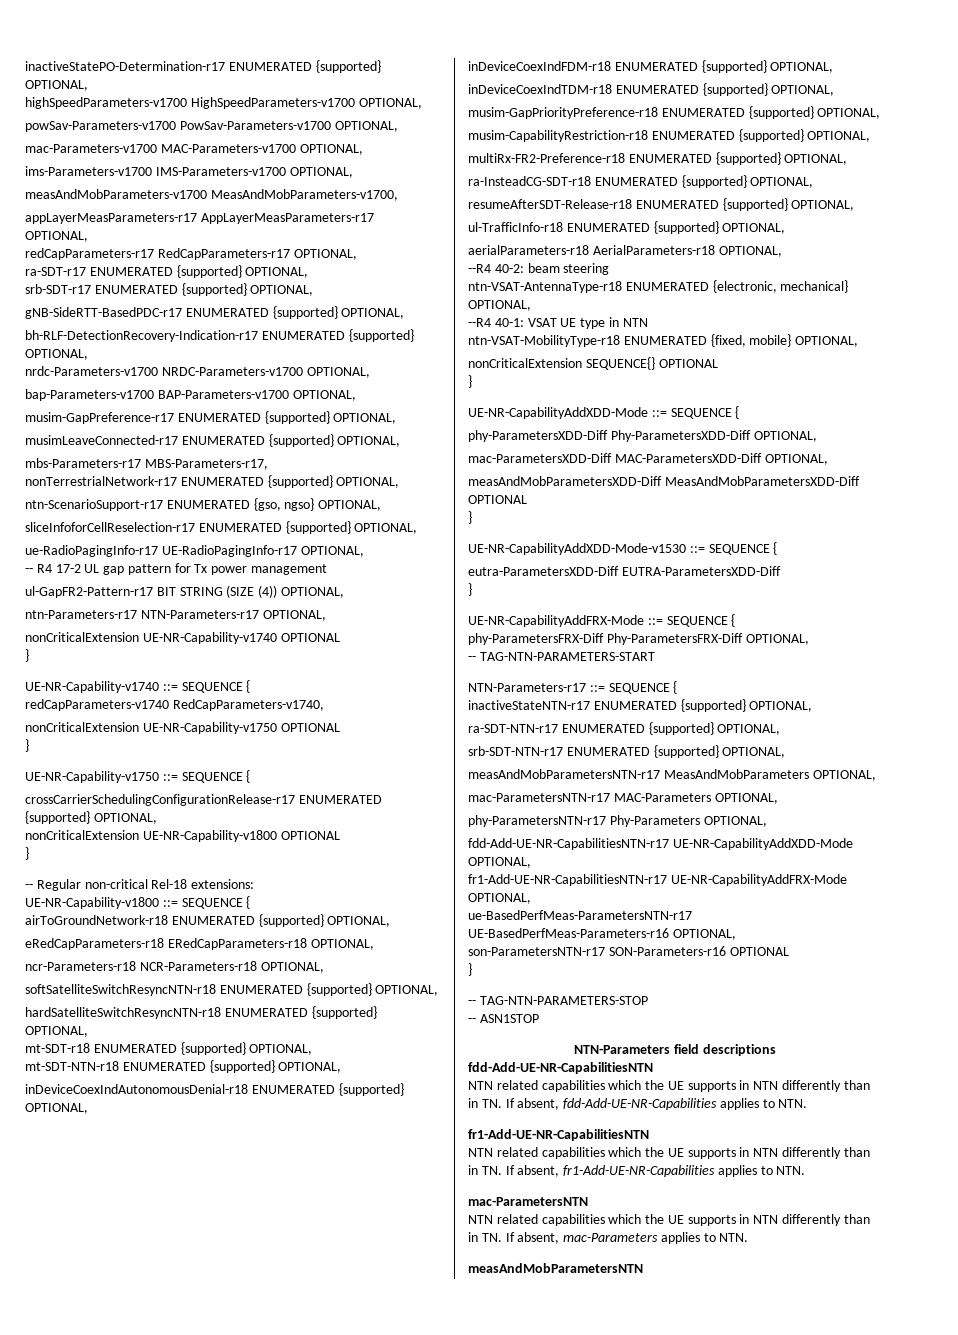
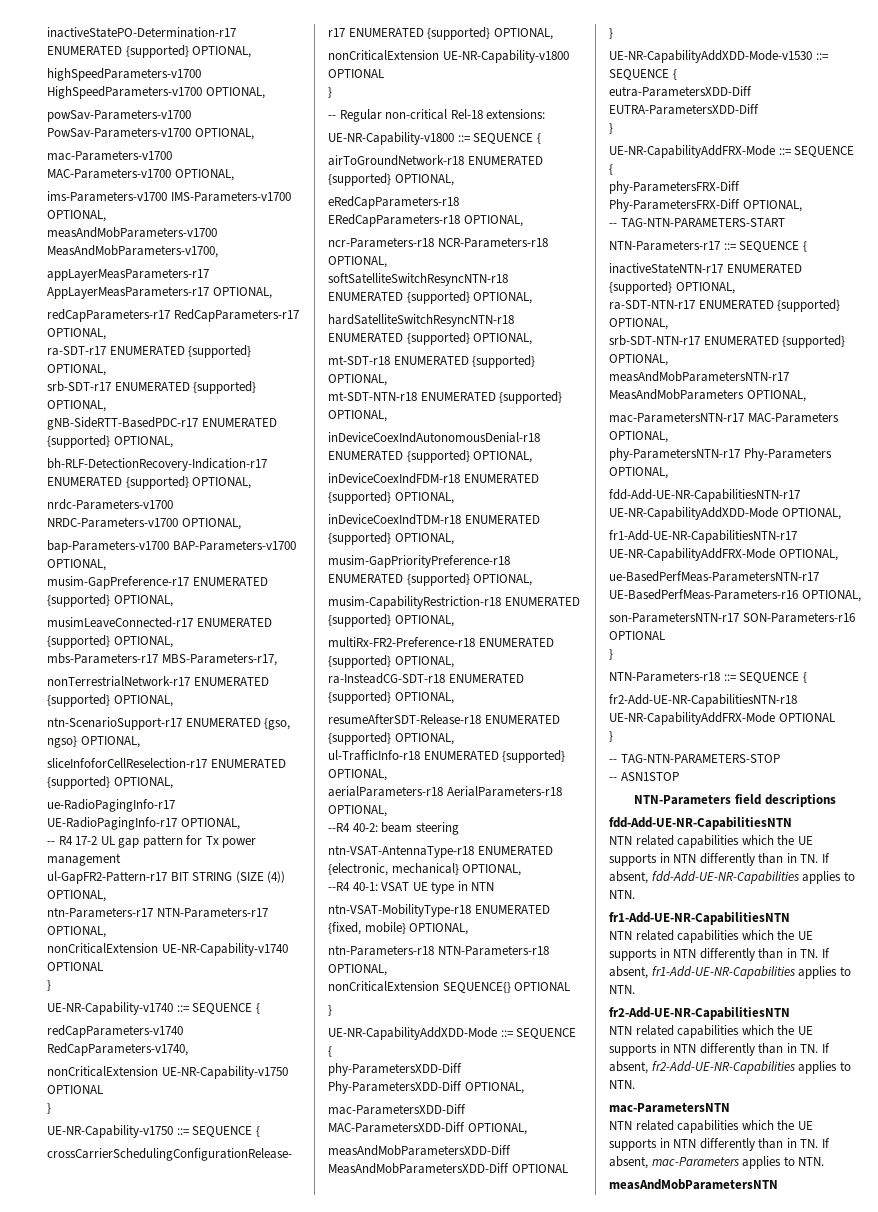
+ ntn-Parameters-r18 NTN-Parameters-r18 OPTIONAL,
+ NTN-Parameters-r18 ::= SEQUENCE {
+ fr2-Add-UE-NR-CapabilitiesNTN-r18 UE-NR-CapabilityAddFRX-Mode OPTIONAL
+ }
+ fr2-Add-UE-NR-CapabilitiesNTN
+ NTN related capabilities which the UE supports in NTN differently than in TN. If absent, fr2-Add-UE-NR-Capabilities applies to NTN.

